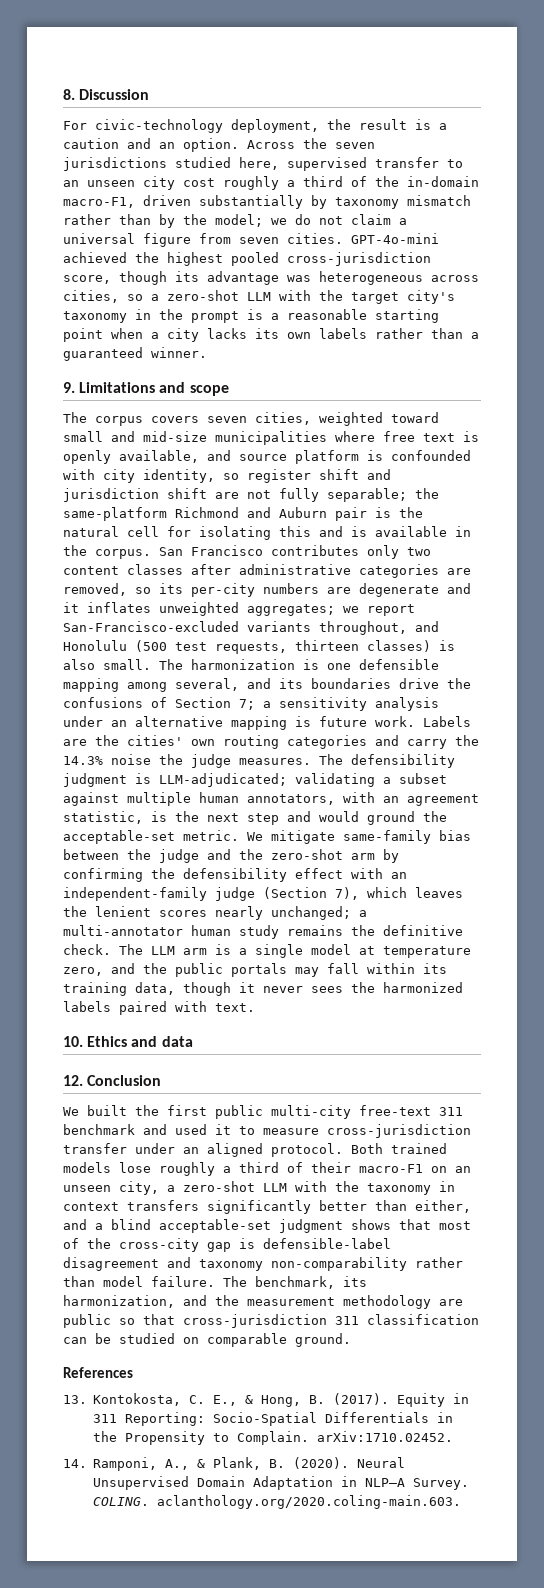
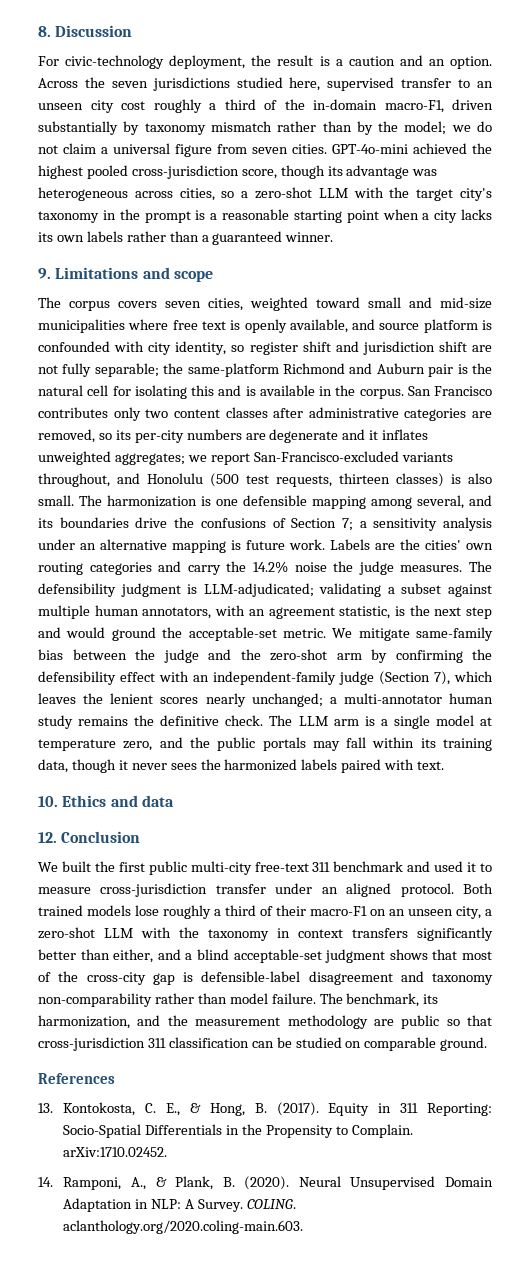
- Labels are the cities' own routing categories and carry the 14.3% noise the judge measures.
+ Labels are the cities' own routing categories and carry the 14.2% noise the judge measures.
- Neural Unsupervised Domain Adaptation in NLP—A Survey.
+ Neural Unsupervised Domain Adaptation in NLP: A Survey.

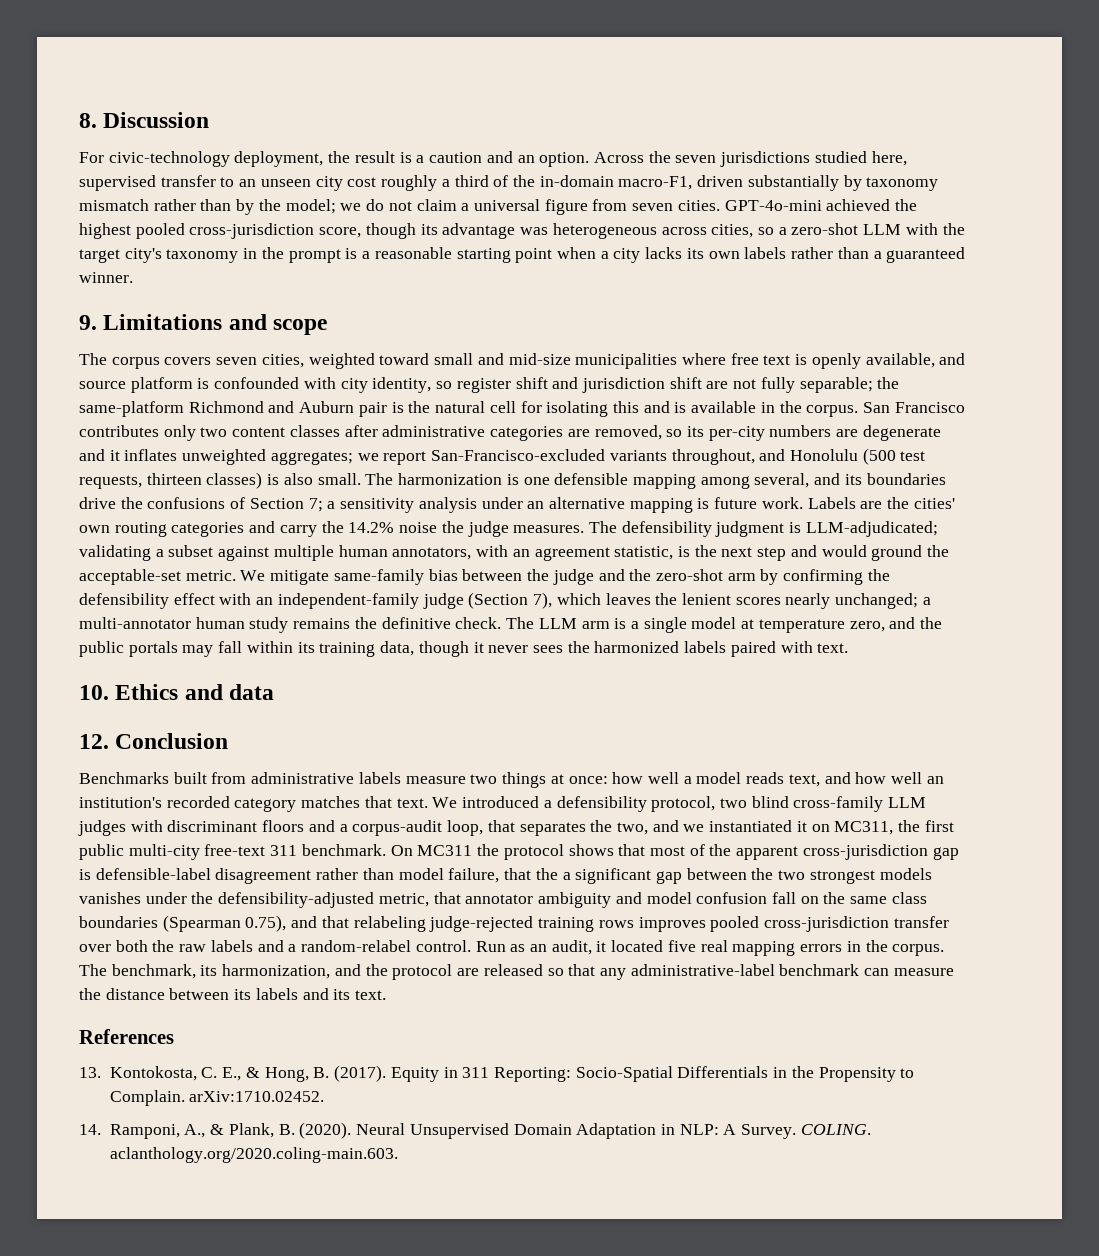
- We built the first public multi-city free-text 311 benchmark and used it to measure cross-jurisdiction transfer under an aligned protocol. Both trained models lose roughly a third of their macro-F1 on an unseen city, a zero-shot LLM with the taxonomy in context transfers significantly better than either, and a blind acceptable-set judgment shows that most of the cross-city gap is defensible-label disagreement and taxonomy non-comparability rather than model failure.
+ Benchmarks built from administrative labels measure two things at once: how well a model reads text, and how well an institution's recorded category matches that text. We introduced a defensibility protocol, two blind cross-family LLM judges with discriminant floors and a corpus-audit loop, that separates the two, and we instantiated it on MC311, the first public multi-city free-text 311 benchmark. On MC311 the protocol shows that most of the apparent cross-jurisdiction gap is defensible-label disagreement rather than model failure, that the a significant gap between the two strongest models vanishes under the defensibility-adjusted metric, that annotator ambiguity and model confusion fall on the same class boundaries (Spearman 0.75), and that relabeling judge-rejected training rows improves pooled cross-jurisdiction transfer over both the raw labels and a random-relabel control. Run as an audit, it located five real mapping errors in the corpus.
- The benchmark, its harmonization, and the measurement methodology are public so that cross-jurisdiction 311 classification can be studied on comparable ground.
+ The benchmark, its harmonization, and the protocol are released so that any administrative-label benchmark can measure the distance between its labels and its text.

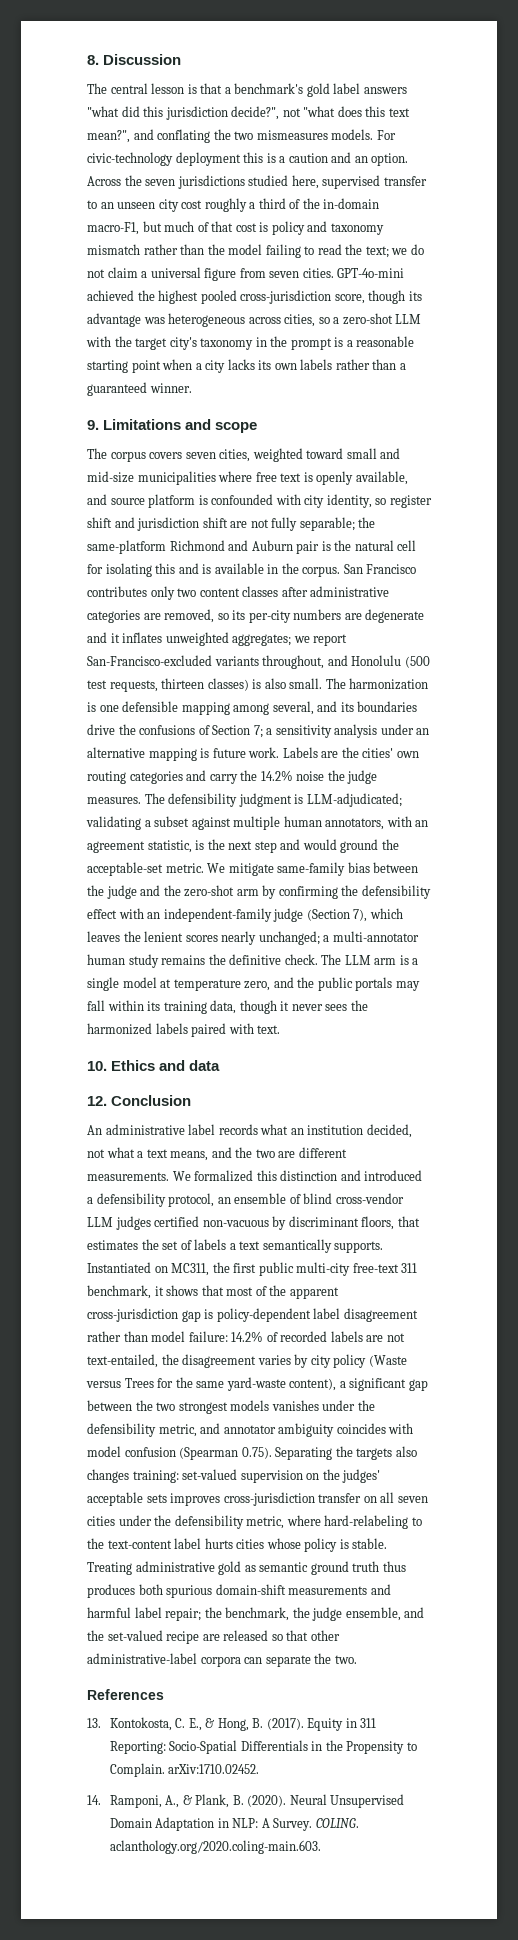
- For civic-technology deployment, the result is a caution and an option.
+ The central lesson is that a benchmark's gold label answers "what did this jurisdiction decide?", not "what does this text mean?", and conflating the two mismeasures models. For civic-technology deployment this is a caution and an option.
- Across the seven jurisdictions studied here, supervised transfer to an unseen city cost roughly a third of the in-domain macro-F1, driven substantially by taxonomy mismatch rather than by the model; we do not claim a universal figure from seven cities.
+ Across the seven jurisdictions studied here, supervised transfer to an unseen city cost roughly a third of the in-domain macro-F1, but much of that cost is policy and taxonomy mismatch rather than the model failing to read the text; we do not claim a universal figure from seven cities.
- Benchmarks built from administrative labels measure two things at once: how well a model reads text, and how well an institution's recorded category matches that text. We introduced a defensibility protocol, two blind cross-family LLM judges with discriminant floors and a corpus-audit loop, that separates the two, and we instantiated it on MC311, the first public multi-city free-text 311 benchmark. On MC311 the protocol shows that most of the apparent cross-jurisdiction gap is defensible-label disagreement rather than model failure, that the a significant gap between the two strongest models vanishes under the defensibility-adjusted metric, that annotator ambiguity and model confusion fall on the same class boundaries (Spearman 0.75), and that relabeling judge-rejected training rows improves pooled cross-jurisdiction transfer over both the raw labels and a random-relabel control. Run as an audit, it located five real mapping errors in the corpus. The benchmark, its harmonization, and the protocol are released so that any administrative-label benchmark can measure the distance between its labels and its text.
+ An administrative label records what an institution decided, not what a text means, and the two are different measurements. We formalized this distinction and introduced a defensibility protocol, an ensemble of blind cross-vendor LLM judges certified non-vacuous by discriminant floors, that estimates the set of labels a text semantically supports. Instantiated on MC311, the first public multi-city free-text 311 benchmark, it shows that most of the apparent cross-jurisdiction gap is policy-dependent label disagreement rather than model failure: 14.2% of recorded labels are not text-entailed, the disagreement varies by city policy (Waste versus Trees for the same yard-waste content), a significant gap between the two strongest models vanishes under the defensibility metric, and annotator ambiguity coincides with model confusion (Spearman 0.75). Separating the targets also changes training: set-valued supervision on the judges' acceptable sets improves cross-jurisdiction transfer on all seven cities under the defensibility metric, where hard-relabeling to the text-content label hurts cities whose policy is stable. Treating administrative gold as semantic ground truth thus produces both spurious domain-shift measurements and harmful label repair; the benchmark, the judge ensemble, and the set-valued recipe are released so that other administrative-label corpora can separate the two.

